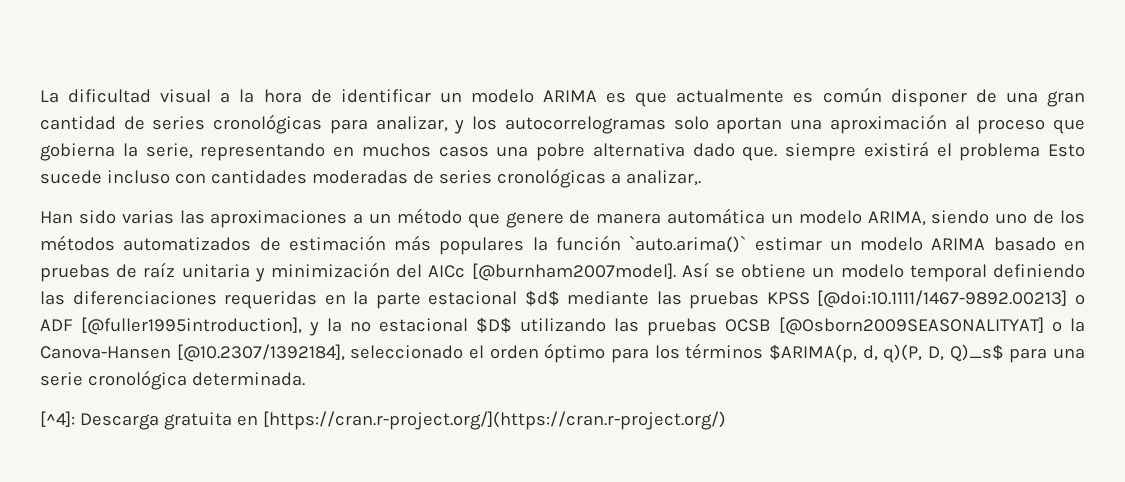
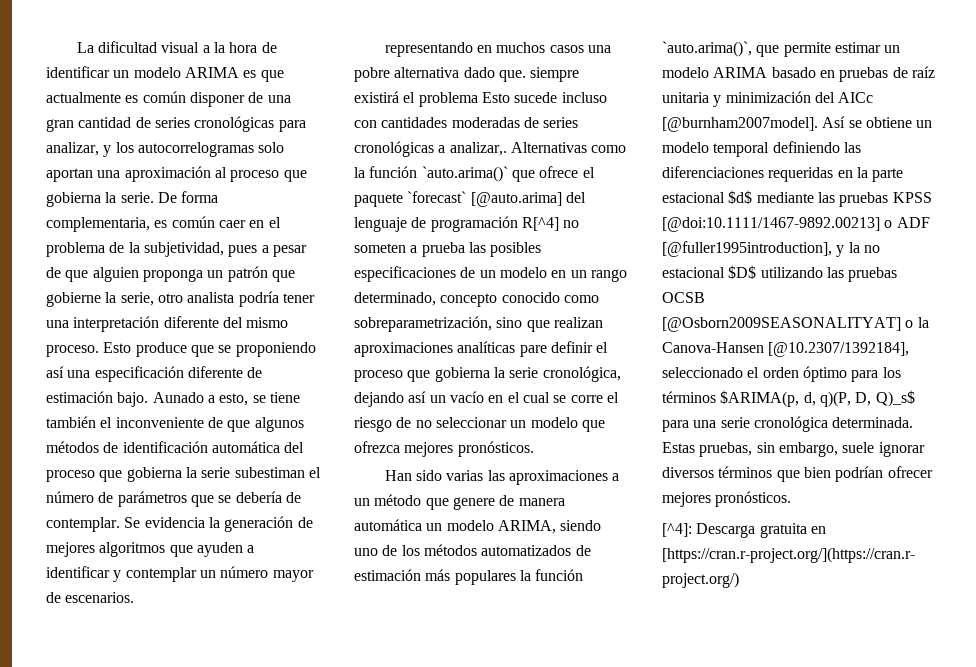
- La dificultad visual a la hora de identificar un modelo ARIMA es que actualmente es común disponer de una gran cantidad de series cronológicas para analizar, y los autocorrelogramas solo aportan una aproximación al proceso que gobierna la serie, representando en muchos casos una pobre alternativa dado que. siempre existirá el problema Esto sucede incluso con cantidades moderadas de series cronológicas a analizar,.
+ La dificultad visual a la hora de identificar un modelo ARIMA es que actualmente es común disponer de una gran cantidad de series cronológicas para analizar, y los autocorrelogramas solo aportan una aproximación al proceso que gobierna la serie. De forma complementaria, es común caer en el problema de la subjetividad, pues a pesar de que alguien proponga un patrón que gobierne la serie, otro analista podría tener una interpretación diferente del mismo proceso. Esto produce que se proponiendo así una especificación diferente de estimación bajo. Aunado a esto, se tiene también el inconveniente de que algunos métodos de identificación automática del proceso que gobierna la serie subestiman el número de parámetros que se debería de contemplar. Se evidencia la generación de mejores algoritmos que ayuden a identificar y contemplar un número mayor de escenarios.
+ representando en muchos casos una pobre alternativa dado que. siempre existirá el problema Esto sucede incluso con cantidades moderadas de series cronológicas a analizar,. Alternativas como la función `auto.arima()` que ofrece el paquete `forecast` [@auto.arima] del lenguaje de programación R[^4] no someten a prueba las posibles especificaciones de un modelo en un rango determinado, concepto conocido como sobreparametrización, sino que realizan aproximaciones analíticas pare definir el proceso que gobierna la serie cronológica, dejando así un vacío en el cual se corre el riesgo de no seleccionar un modelo que ofrezca mejores pronósticos.
- Han sido varias las aproximaciones a un método que genere de manera automática un modelo ARIMA, siendo uno de los métodos automatizados de estimación más populares la función `auto.arima()` estimar un modelo ARIMA basado en pruebas de raíz unitaria y minimización del AICc [@burnham2007model].
+ Han sido varias las aproximaciones a un método que genere de manera automática un modelo ARIMA, siendo uno de los métodos automatizados de estimación más populares la función `auto.arima()`, que permite estimar un modelo ARIMA basado en pruebas de raíz unitaria y minimización del AICc [@burnham2007model].
+ Estas pruebas, sin embargo, suele ignorar diversos términos que bien podrían ofrecer mejores pronósticos.

